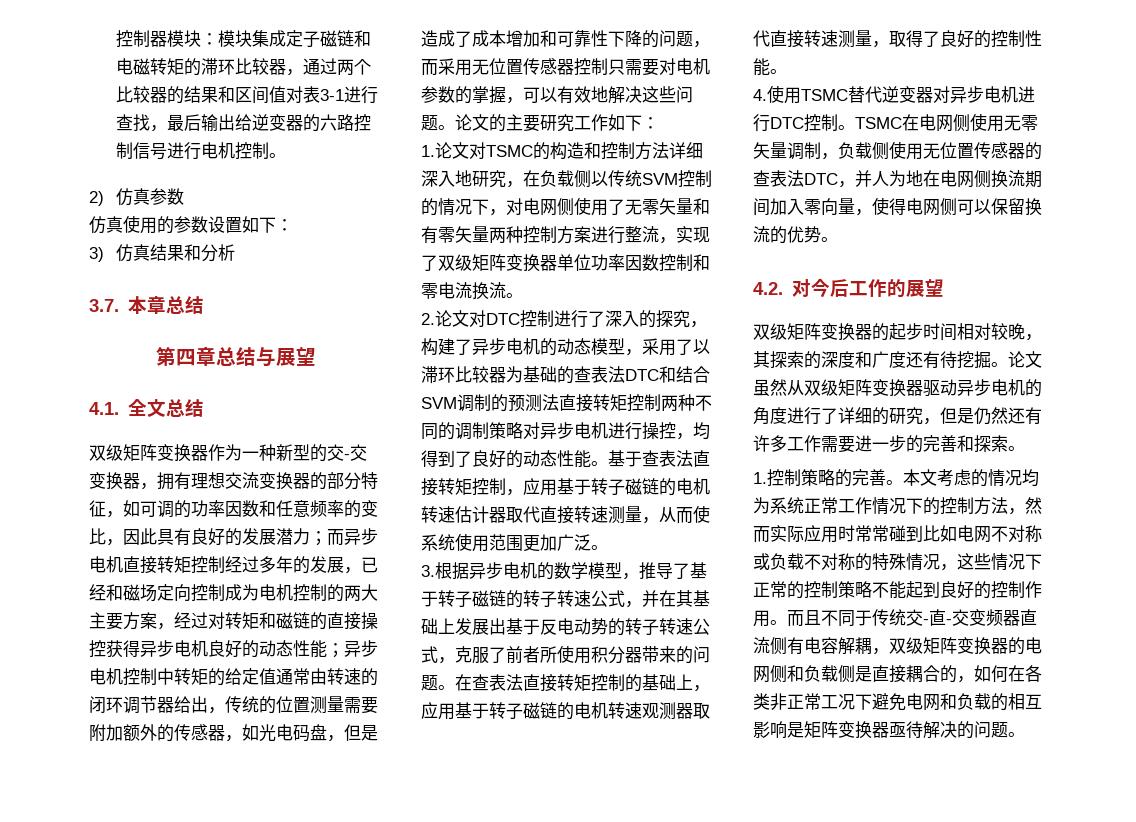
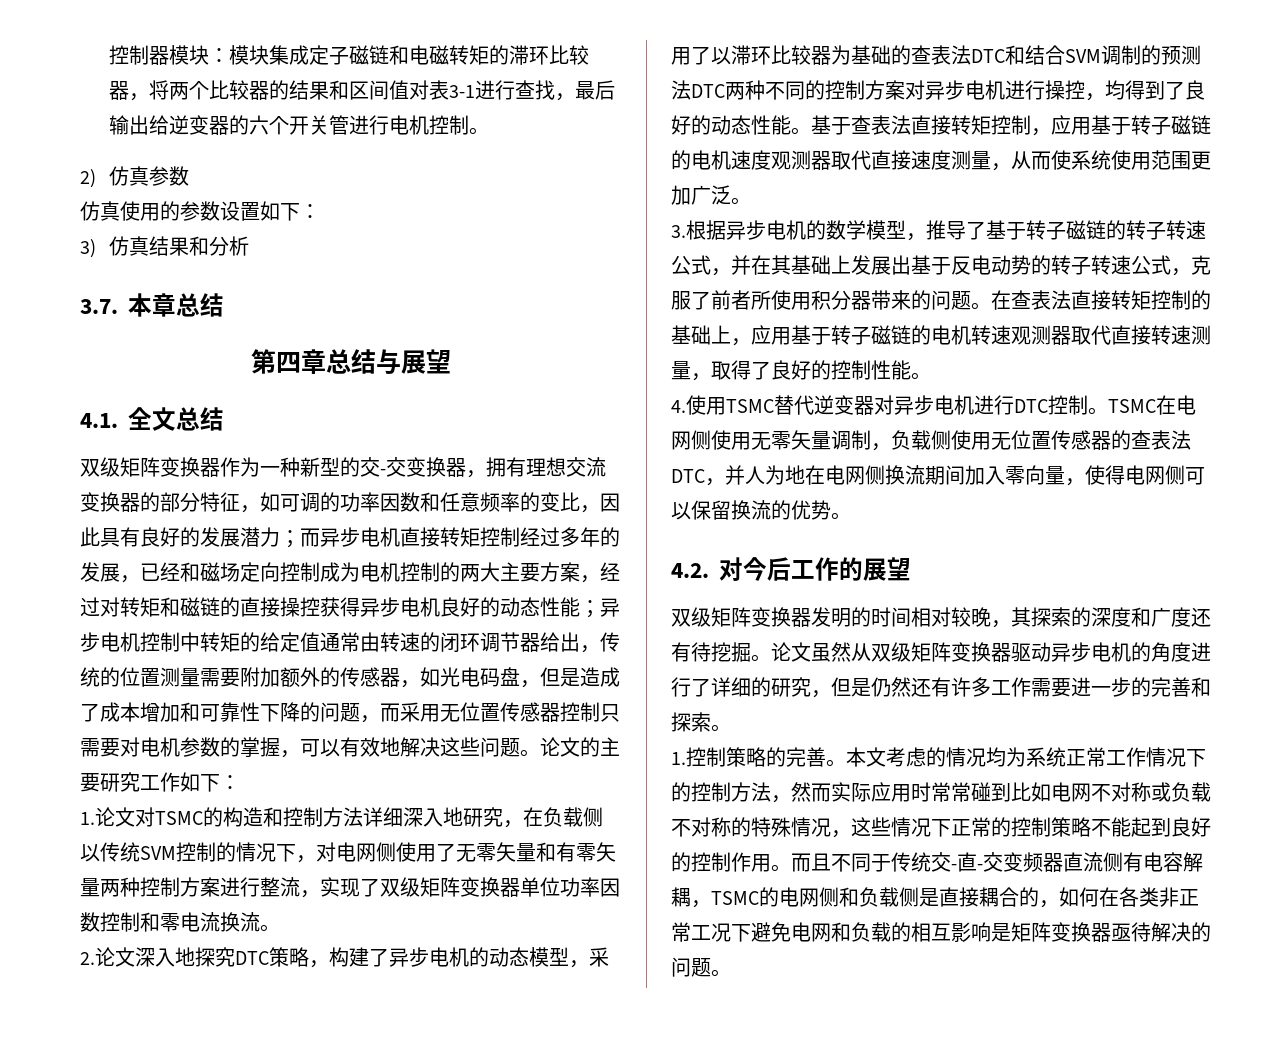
- 控制器模块：模块集成定子磁链和电磁转矩的滞环比较器，通过两个比较器的结果和区间值对表3-1进行查找，最后输出给逆变器的六路控制信号进行电机控制。
+ 控制器模块：模块集成定子磁链和电磁转矩的滞环比较器，将两个比较器的结果和区间值对表3-1进行查找，最后输出给逆变器的六个开关管进行电机控制。
- 2.论文对DTC控制进行了深入的探究，构建了异步电机的动态模型，采用了以滞环比较器为基础的查表法DTC和结合SVM调制的预测法直接转矩控制两种不同的调制策略对异步电机进行操控，均得到了良好的动态性能。
+ 2.论文深入地探究DTC策略，构建了异步电机的动态模型，采用了以滞环比较器为基础的查表法DTC和结合SVM调制的预测法DTC两种不同的控制方案对异步电机进行操控，均得到了良好的动态性能。
- 基于查表法直接转矩控制，应用基于转子磁链的电机转速估计器取代直接转速测量，从而使系统使用范围更加广泛。
+ 基于查表法直接转矩控制，应用基于转子磁链的电机速度观测器取代直接速度测量，从而使系统使用范围更加广泛。
- 双级矩阵变换器的起步时间相对较晚，其探索的深度和广度还有待挖掘。
+ 双级矩阵变换器发明的时间相对较晚，其探索的深度和广度还有待挖掘。
- 而且不同于传统交-直-交变频器直流侧有电容解耦，双级矩阵变换器的电网侧和负载侧是直接耦合的，如何在各类非正常工况下避免电网和负载的相互影响是矩阵变换器亟待解决的问题。
+ 而且不同于传统交-直-交变频器直流侧有电容解耦，TSMC的电网侧和负载侧是直接耦合的，如何在各类非正常工况下避免电网和负载的相互影响是矩阵变换器亟待解决的问题。

